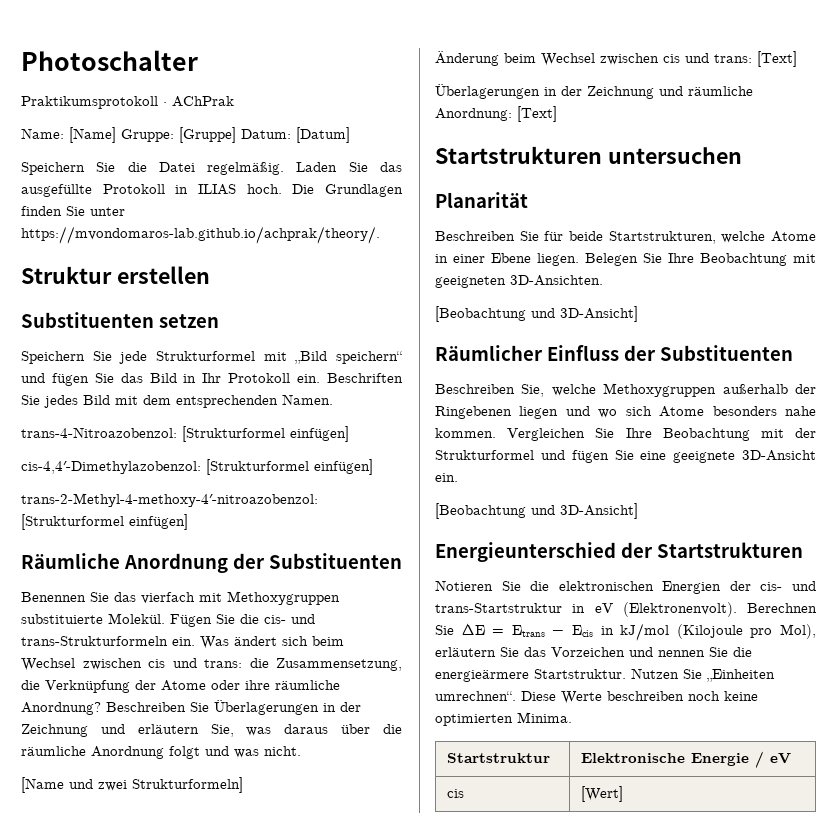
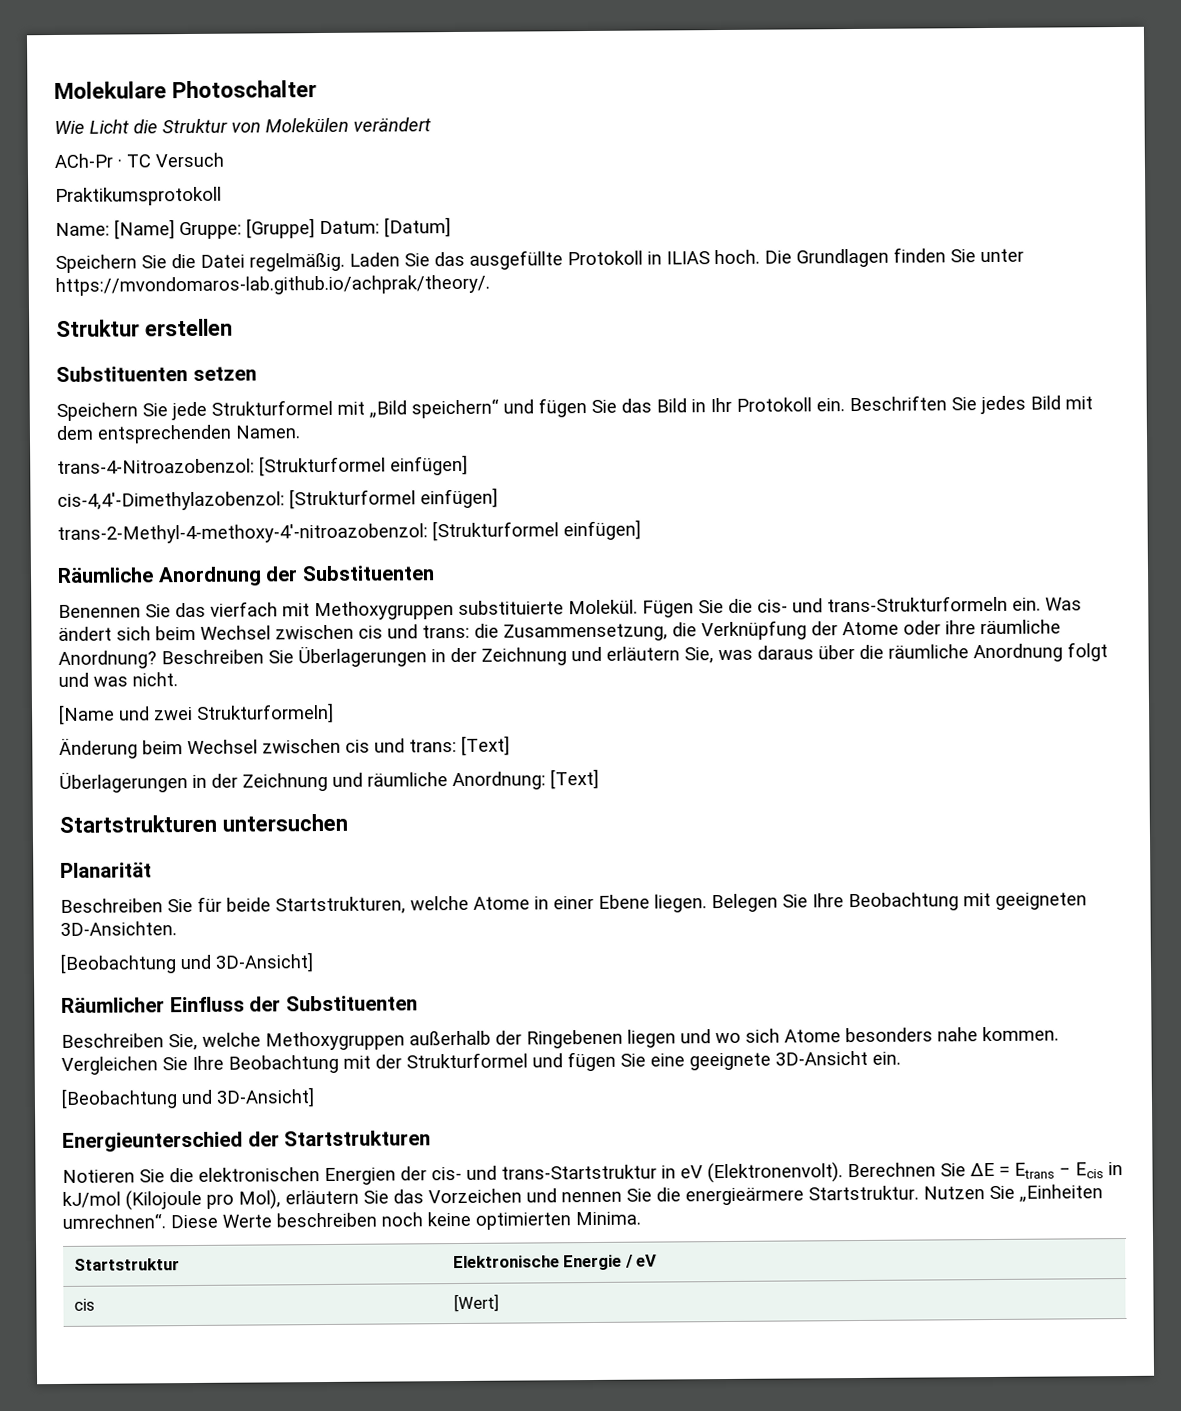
- Photoschalter
+ Molekulare Photoschalter
+ Wie Licht die Struktur von Molekülen verändert
+ ACh-Pr · TC Versuch
- Praktikumsprotokoll · AChPrak
+ Praktikumsprotokoll

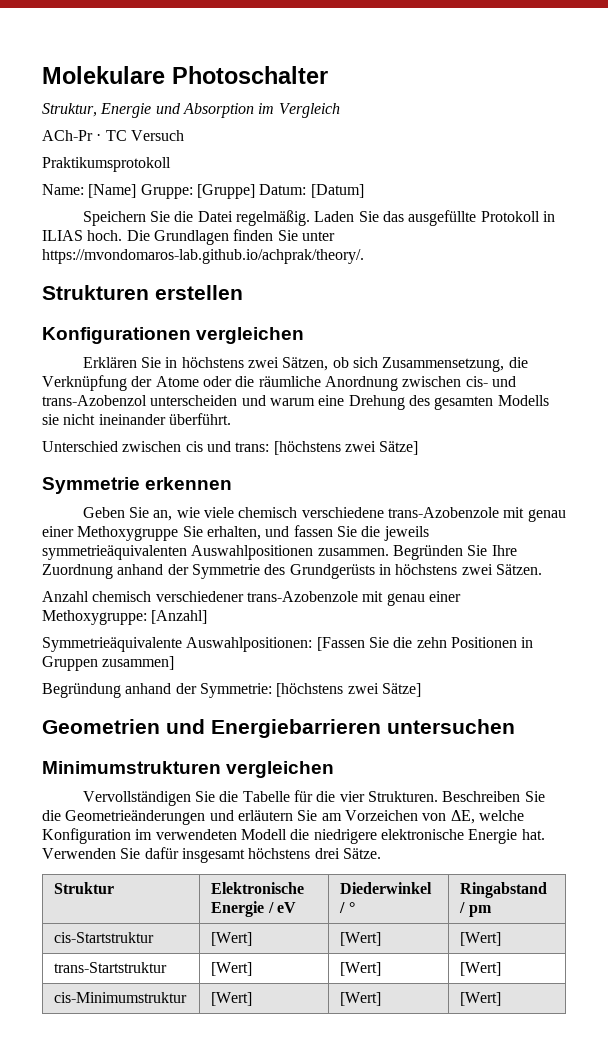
- Wie Licht die Struktur von Molekülen verändert
+ Struktur, Energie und Absorption im Vergleich
- Struktur erstellen
+ Strukturen erstellen
- Substituenten setzen
- Speichern Sie jede Strukturformel mit „Bild speichern“ und fügen Sie das Bild in Ihr Protokoll ein. Beschriften Sie jedes Bild mit dem entsprechenden Namen.
- trans-4-Nitroazobenzol: [Strukturformel einfügen]
- cis-4,4′-Dimethylazobenzol: [Strukturformel einfügen]
- trans-2-Methyl-4-methoxy-4′-nitroazobenzol: [Strukturformel einfügen]
- Räumliche Anordnung der Substituenten
- Benennen Sie das vierfach mit Methoxygruppen substituierte Molekül. Fügen Sie die cis- und trans-Strukturformeln ein. Was ändert sich beim Wechsel zwischen cis und trans: die Zusammensetzung, die Verknüpfung der Atome oder ihre räumliche Anordnung? Beschreiben Sie Überlagerungen in der Zeichnung und erläutern Sie, was daraus über die räumliche Anordnung folgt und was nicht.
- [Name und zwei Strukturformeln]
- Änderung beim Wechsel zwischen cis und trans: [Text]
- Überlagerungen in der Zeichnung und räumliche Anordnung: [Text]
- Startstrukturen untersuchen
- Planarität
- Beschreiben Sie für beide Startstrukturen, welche Atome in einer Ebene liegen. Belegen Sie Ihre Beobachtung mit geeigneten 3D-Ansichten.
- [Beobachtung und 3D-Ansicht]
- Räumlicher Einfluss der Substituenten
- Beschreiben Sie, welche Methoxygruppen außerhalb der Ringebenen liegen und wo sich Atome besonders nahe kommen. Vergleichen Sie Ihre Beobachtung mit der Strukturformel und fügen Sie eine geeignete 3D-Ansicht ein.
- [Beobachtung und 3D-Ansicht]
- Energieunterschied der Startstrukturen
- Notieren Sie die elektronischen Energien der cis- und trans-Startstruktur in eV (Elektronenvolt). Berechnen Sie ΔE = Etrans − Ecis in kJ/mol (Kilojoule pro Mol), erläutern Sie das Vorzeichen und nennen Sie die energieärmere Startstruktur. Nutzen Sie „Einheiten umrechnen“. Diese Werte beschreiben noch keine optimierten Minima.
- Startstruktur | Elektronische Energie / eV
- cis | [Wert]
+ Konfigurationen vergleichen
+ Erklären Sie in höchstens zwei Sätzen, ob sich Zusammensetzung, die Verknüpfung der Atome oder die räumliche Anordnung zwischen cis- und trans-Azobenzol unterscheiden und warum eine Drehung des gesamten Modells sie nicht ineinander überführt.
+ Unterschied zwischen cis und trans: [höchstens zwei Sätze]
+ Symmetrie erkennen
+ Geben Sie an, wie viele chemisch verschiedene trans-Azobenzole mit genau einer Methoxygruppe Sie erhalten, und fassen Sie die jeweils symmetrieäquivalenten Auswahlpositionen zusammen. Begründen Sie Ihre Zuordnung anhand der Symmetrie des Grundgerüsts in höchstens zwei Sätzen.
+ Anzahl chemisch verschiedener trans-Azobenzole mit genau einer Methoxygruppe: [Anzahl]
+ Symmetrieäquivalente Auswahlpositionen: [Fassen Sie die zehn Positionen in Gruppen zusammen]
+ Begründung anhand der Symmetrie: [höchstens zwei Sätze]
+ Geometrien und Energiebarrieren untersuchen
+ Minimumstrukturen vergleichen
+ Vervollständigen Sie die Tabelle für die vier Strukturen. Beschreiben Sie die Geometrieänderungen und erläutern Sie am Vorzeichen von ΔE, welche Konfiguration im verwendeten Modell die niedrigere elektronische Energie hat. Verwenden Sie dafür insgesamt höchstens drei Sätze.
+ Struktur | Elektronische Energie / eV | Diederwinkel / ° | Ringabstand / pm
+ cis-Startstruktur | [Wert] | [Wert] | [Wert]
+ trans-Startstruktur | [Wert] | [Wert] | [Wert]
+ cis-Minimumstruktur | [Wert] | [Wert] | [Wert]

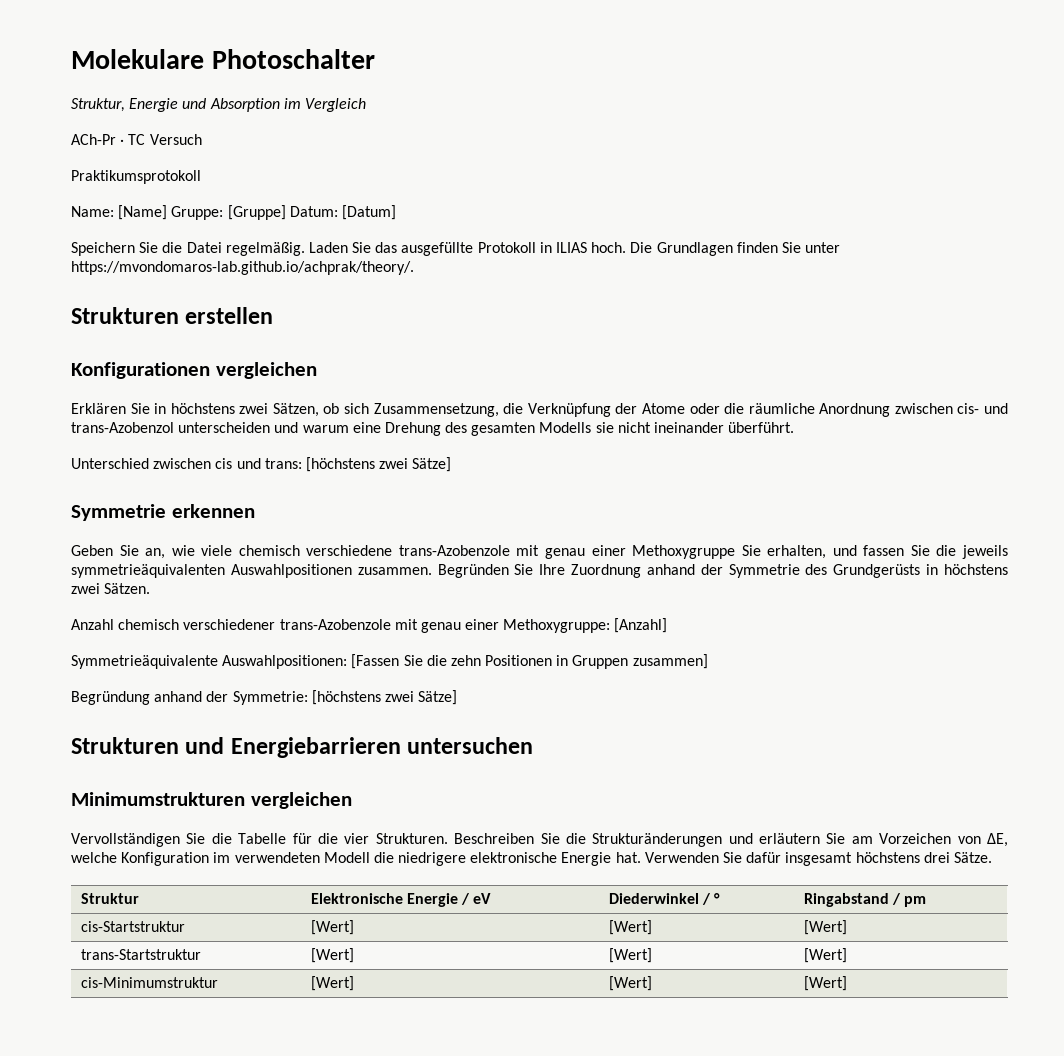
- Geometrien und Energiebarrieren untersuchen
+ Strukturen und Energiebarrieren untersuchen
- Beschreiben Sie die Geometrieänderungen und erläutern Sie am Vorzeichen von ΔE, welche Konfiguration im verwendeten Modell die niedrigere elektronische Energie hat.
+ Beschreiben Sie die Strukturänderungen und erläutern Sie am Vorzeichen von ΔE, welche Konfiguration im verwendeten Modell die niedrigere elektronische Energie hat.

